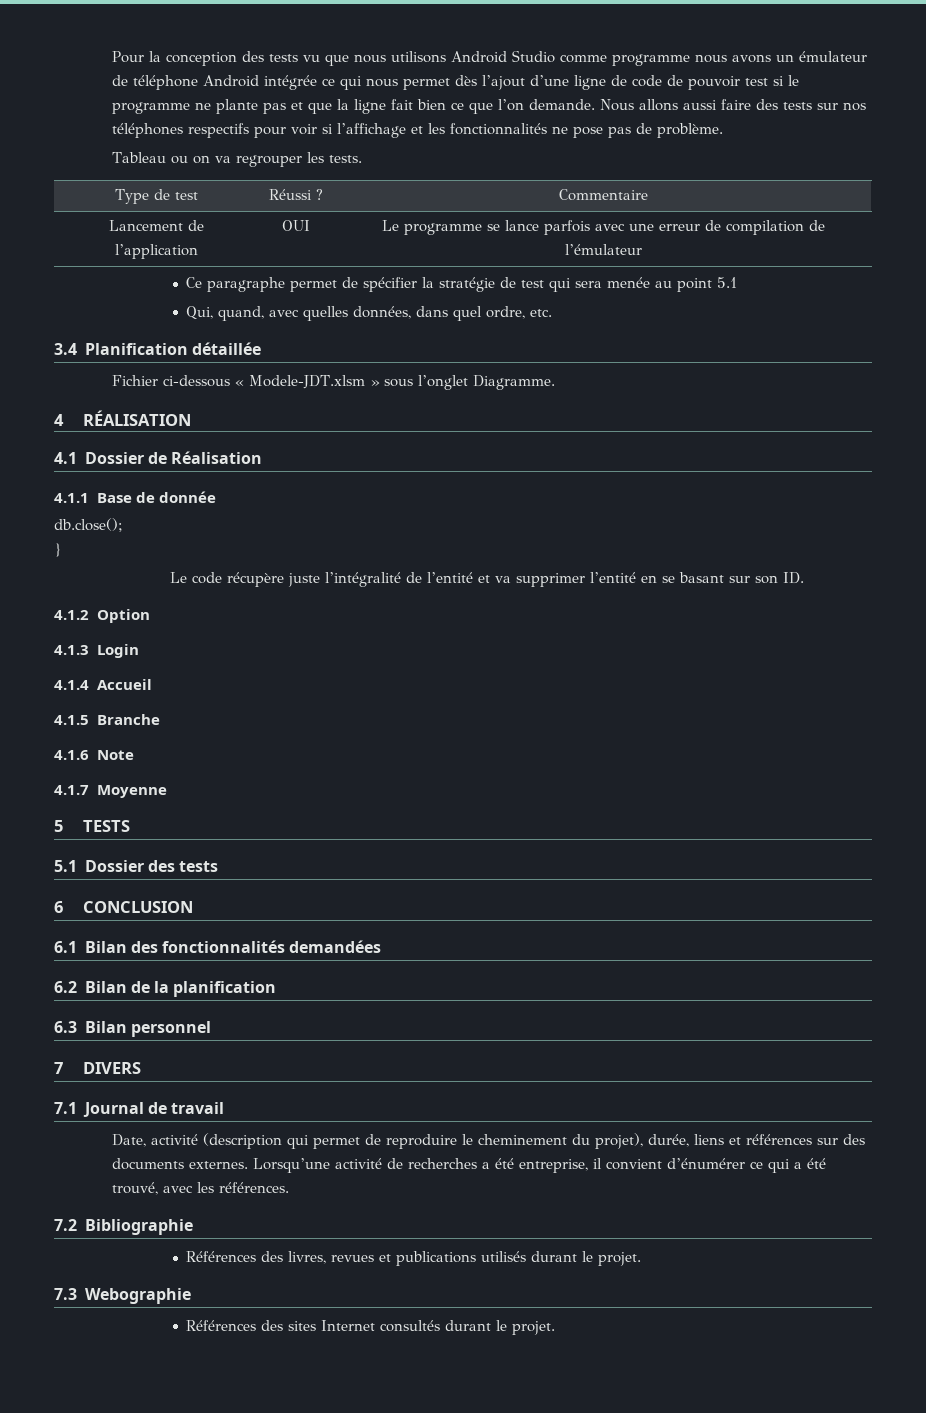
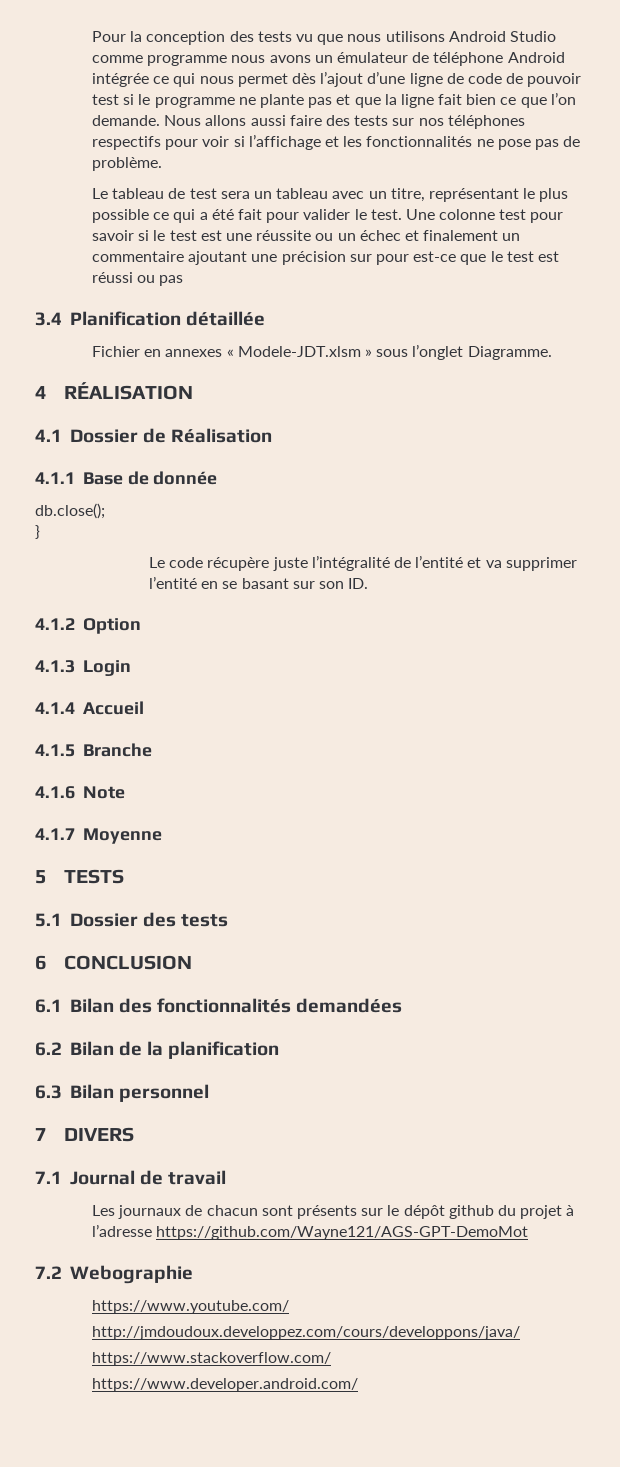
- Tableau ou on va regrouper les tests.
- Type de test | Réussi ? | Commentaire
- Lancement de l’application | OUI | Le programme se lance parfois avec une erreur de compilation de l’émulateur
- Ce paragraphe permet de spécifier la stratégie de test qui sera menée au point 5.1
- Qui, quand, avec quelles données, dans quel ordre, etc.
+ Le tableau de test sera un tableau avec un titre, représentant le plus possible ce qui a été fait pour valider le test. Une colonne test pour savoir si le test est une réussite ou un échec et finalement un commentaire ajoutant une précision sur pour est-ce que le test est réussi ou pas
- Fichier ci-dessous « Modele-JDT.xlsm » sous l’onglet Diagramme.
+ Fichier en annexes « Modele-JDT.xlsm » sous l’onglet Diagramme.
- Date, activité (description qui permet de reproduire le cheminement du projet), durée, liens et références sur des documents externes. Lorsqu’une activité de recherches a été entreprise, il convient d’énumérer ce qui a été trouvé, avec les références.
- 7.2 Bibliographie
- Références des livres, revues et publications utilisés durant le projet.
- 7.3 Webographie
- Références des sites Internet consultés durant le projet.
+ Les journaux de chacun sont présents sur le dépôt github du projet à l’adresse https://github.com/Wayne121/AGS-GPT-DemoMot
+ 7.2 Webographie
+ https://www.youtube.com/
+ http://jmdoudoux.developpez.com/cours/developpons/java/
+ https://www.stackoverflow.com/
+ https://www.developer.android.com/

